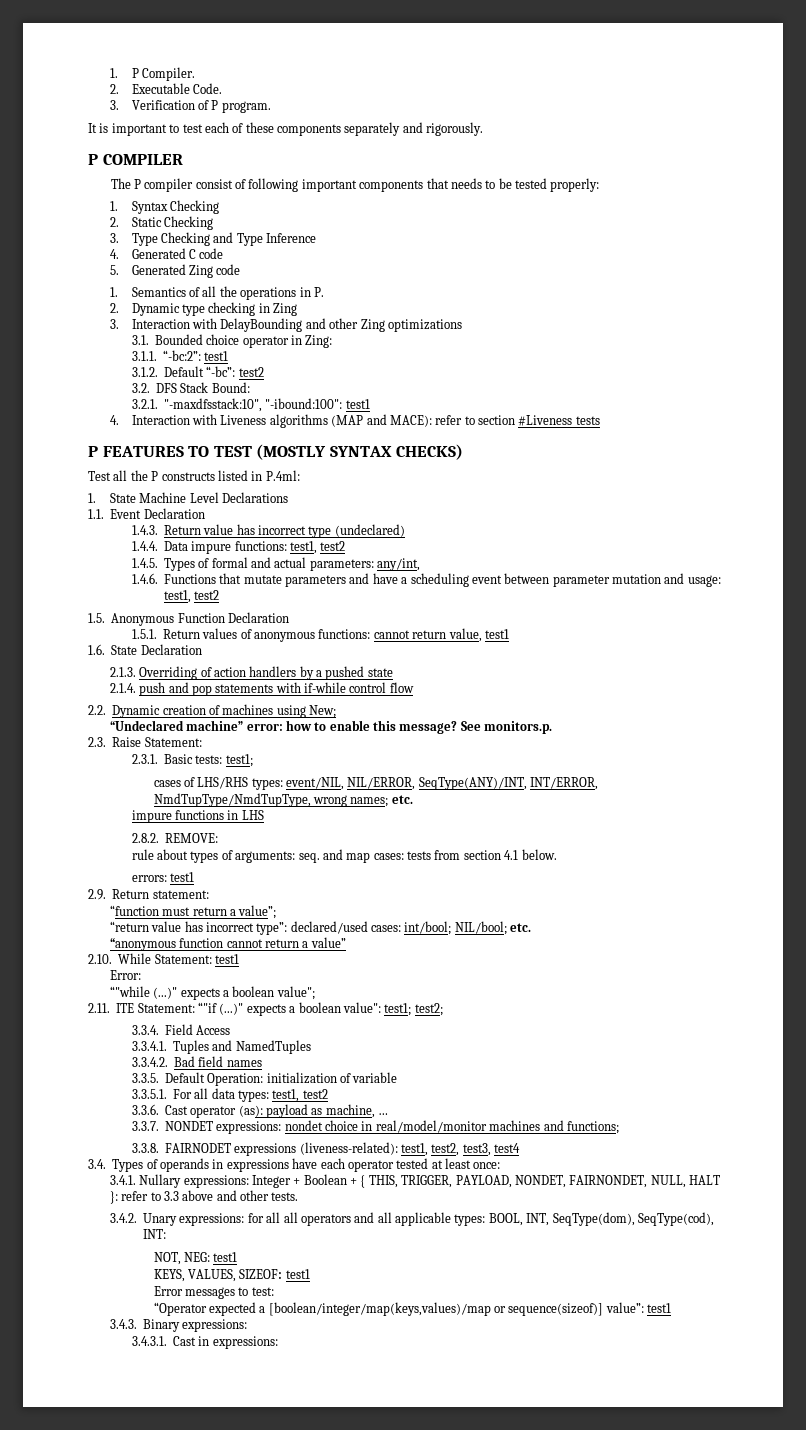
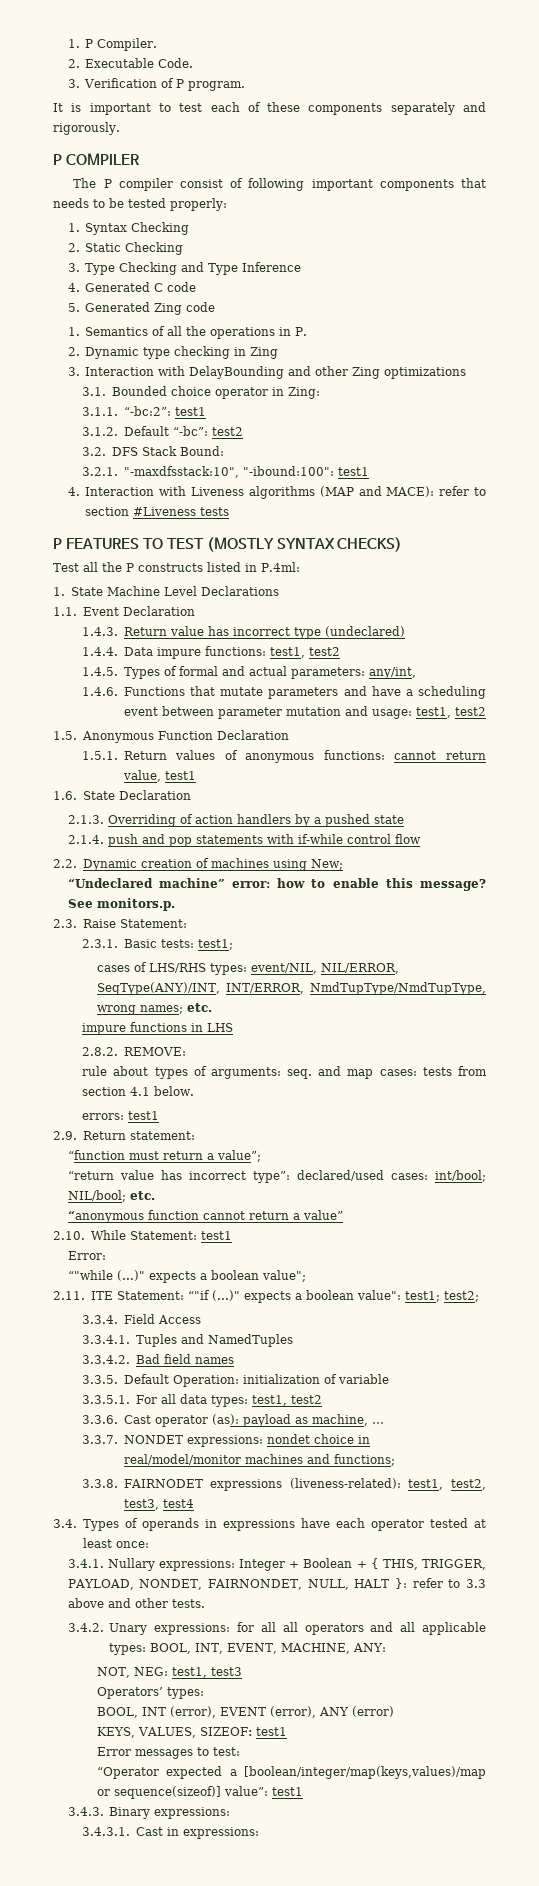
- 3.4.2. Unary expressions: for all all operators and all applicable types: BOOL, INT, SeqType(dom), SeqType(cod), INT:
+ 3.4.2. Unary expressions: for all all operators and all applicable types: BOOL, INT, EVENT, MACHINE, ANY:
- NOT, NEG: test1
+ NOT, NEG: test1, test3
+ Operators’ types:
+ BOOL, INT (error), EVENT (error), ANY (error)

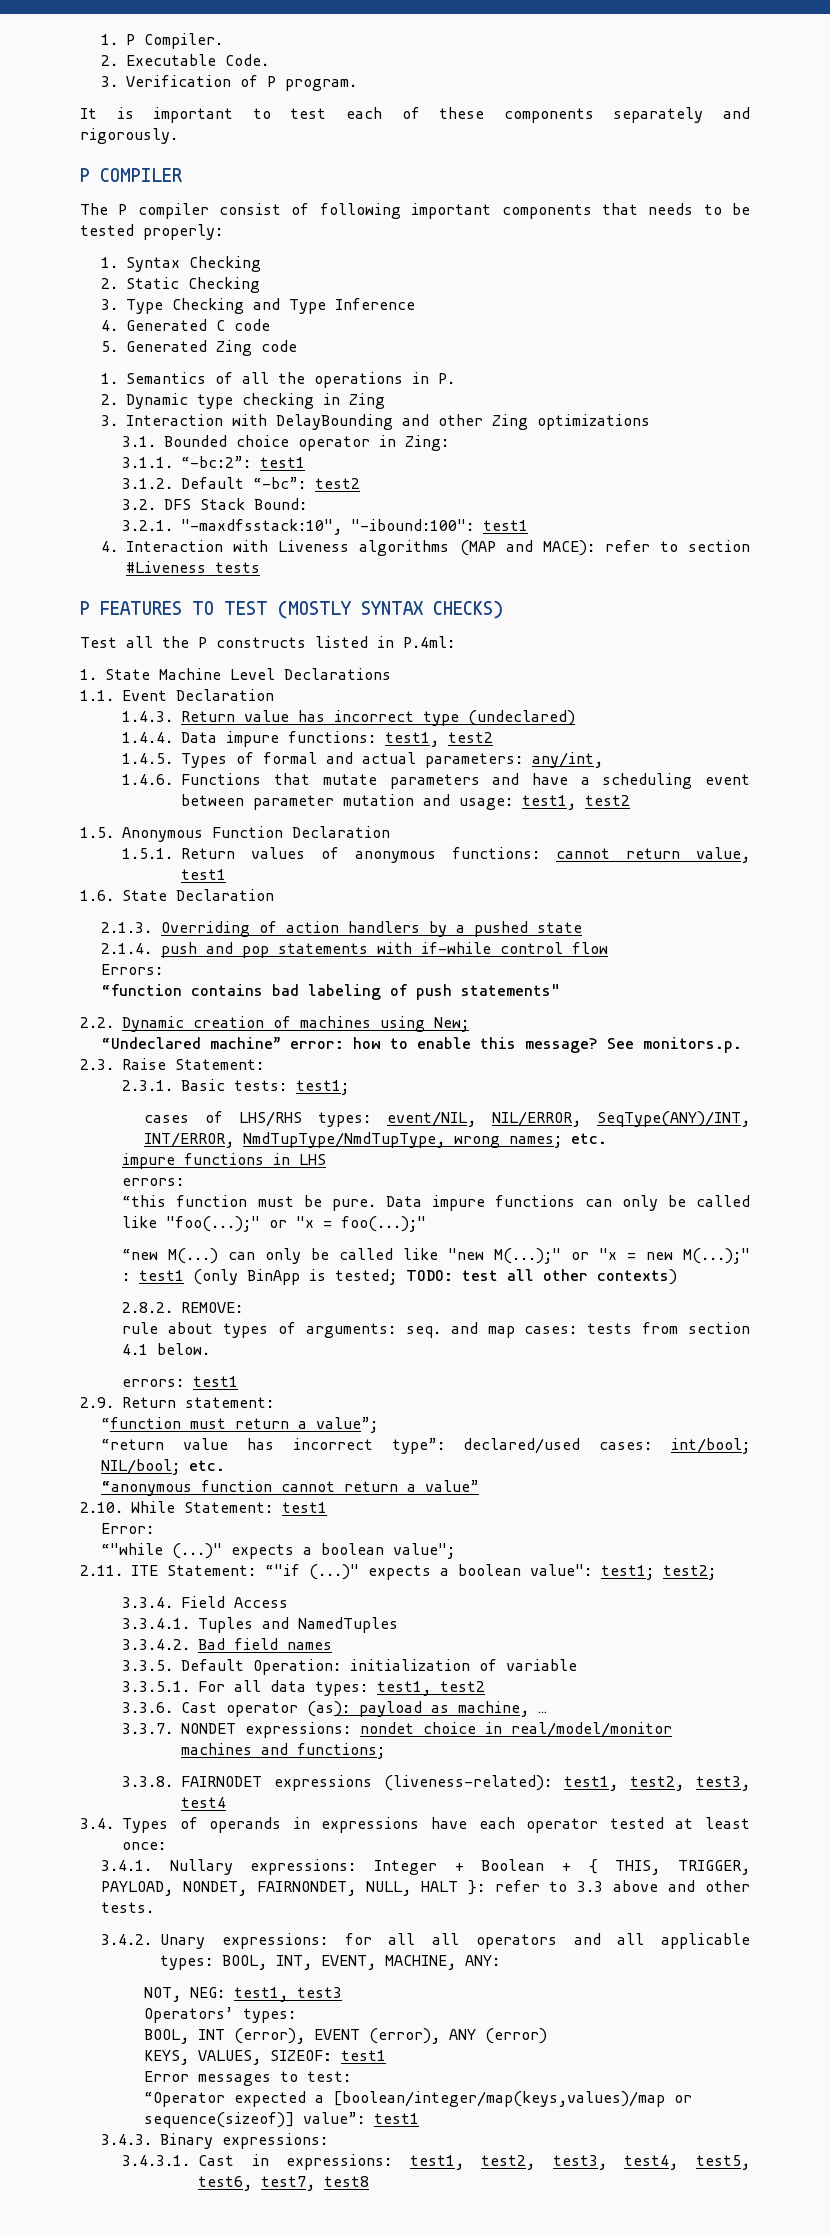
+ Errors:
+ “function contains bad labeling of push statements"
  impure functions in LHS
+ errors:
+ “this function must be pure. Data impure functions can only be called like "foo(...);" or "x = foo(...);"
+ “new M(...) can only be called like "new M(...);" or "x = new M(...);" : test1 (only BinApp is tested; TODO: test all other contexts)
- 3.4.3.1. Cast in expressions:
+ 3.4.3.1. Cast in expressions: test1, test2, test3, test4, test5, test6, test7, test8

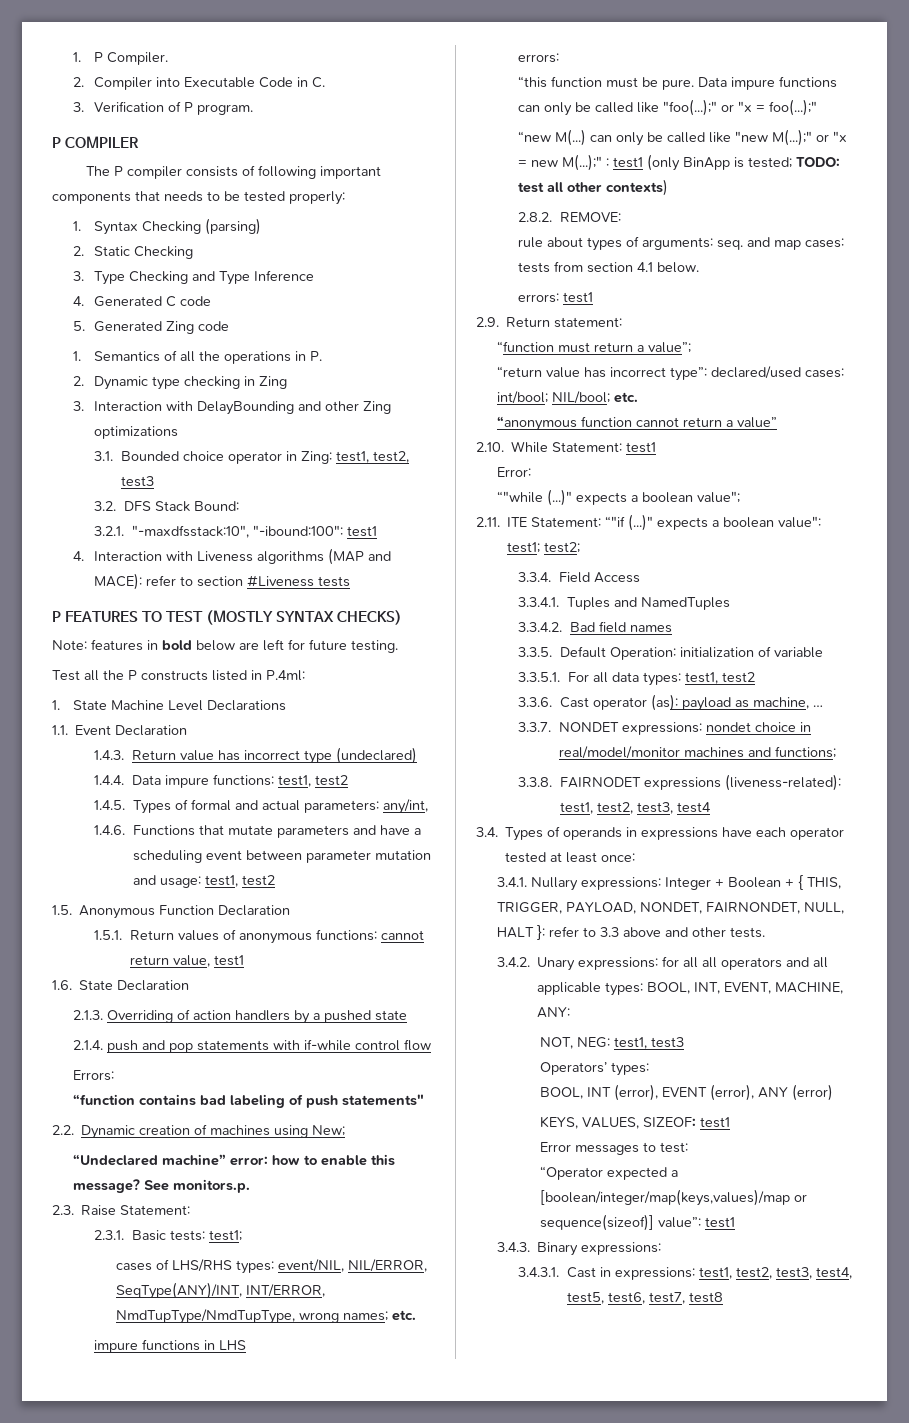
- 2. Executable Code.
+ 2. Compiler into Executable Code in C.
- It is important to test each of these components separately and rigorously.
- The P compiler consist of following important components that needs to be tested properly:
+ The P compiler consists of following important components that needs to be tested properly:
- 1. Syntax Checking
+ 1. Syntax Checking (parsing)
- 3.1. Bounded choice operator in Zing:
- 3.1.1. “-bc:2”: test1
- 3.1.2. Default “-bc”: test2
+ 3.1. Bounded choice operator in Zing: test1, test2, test3
+ Note: features in bold below are left for future testing.

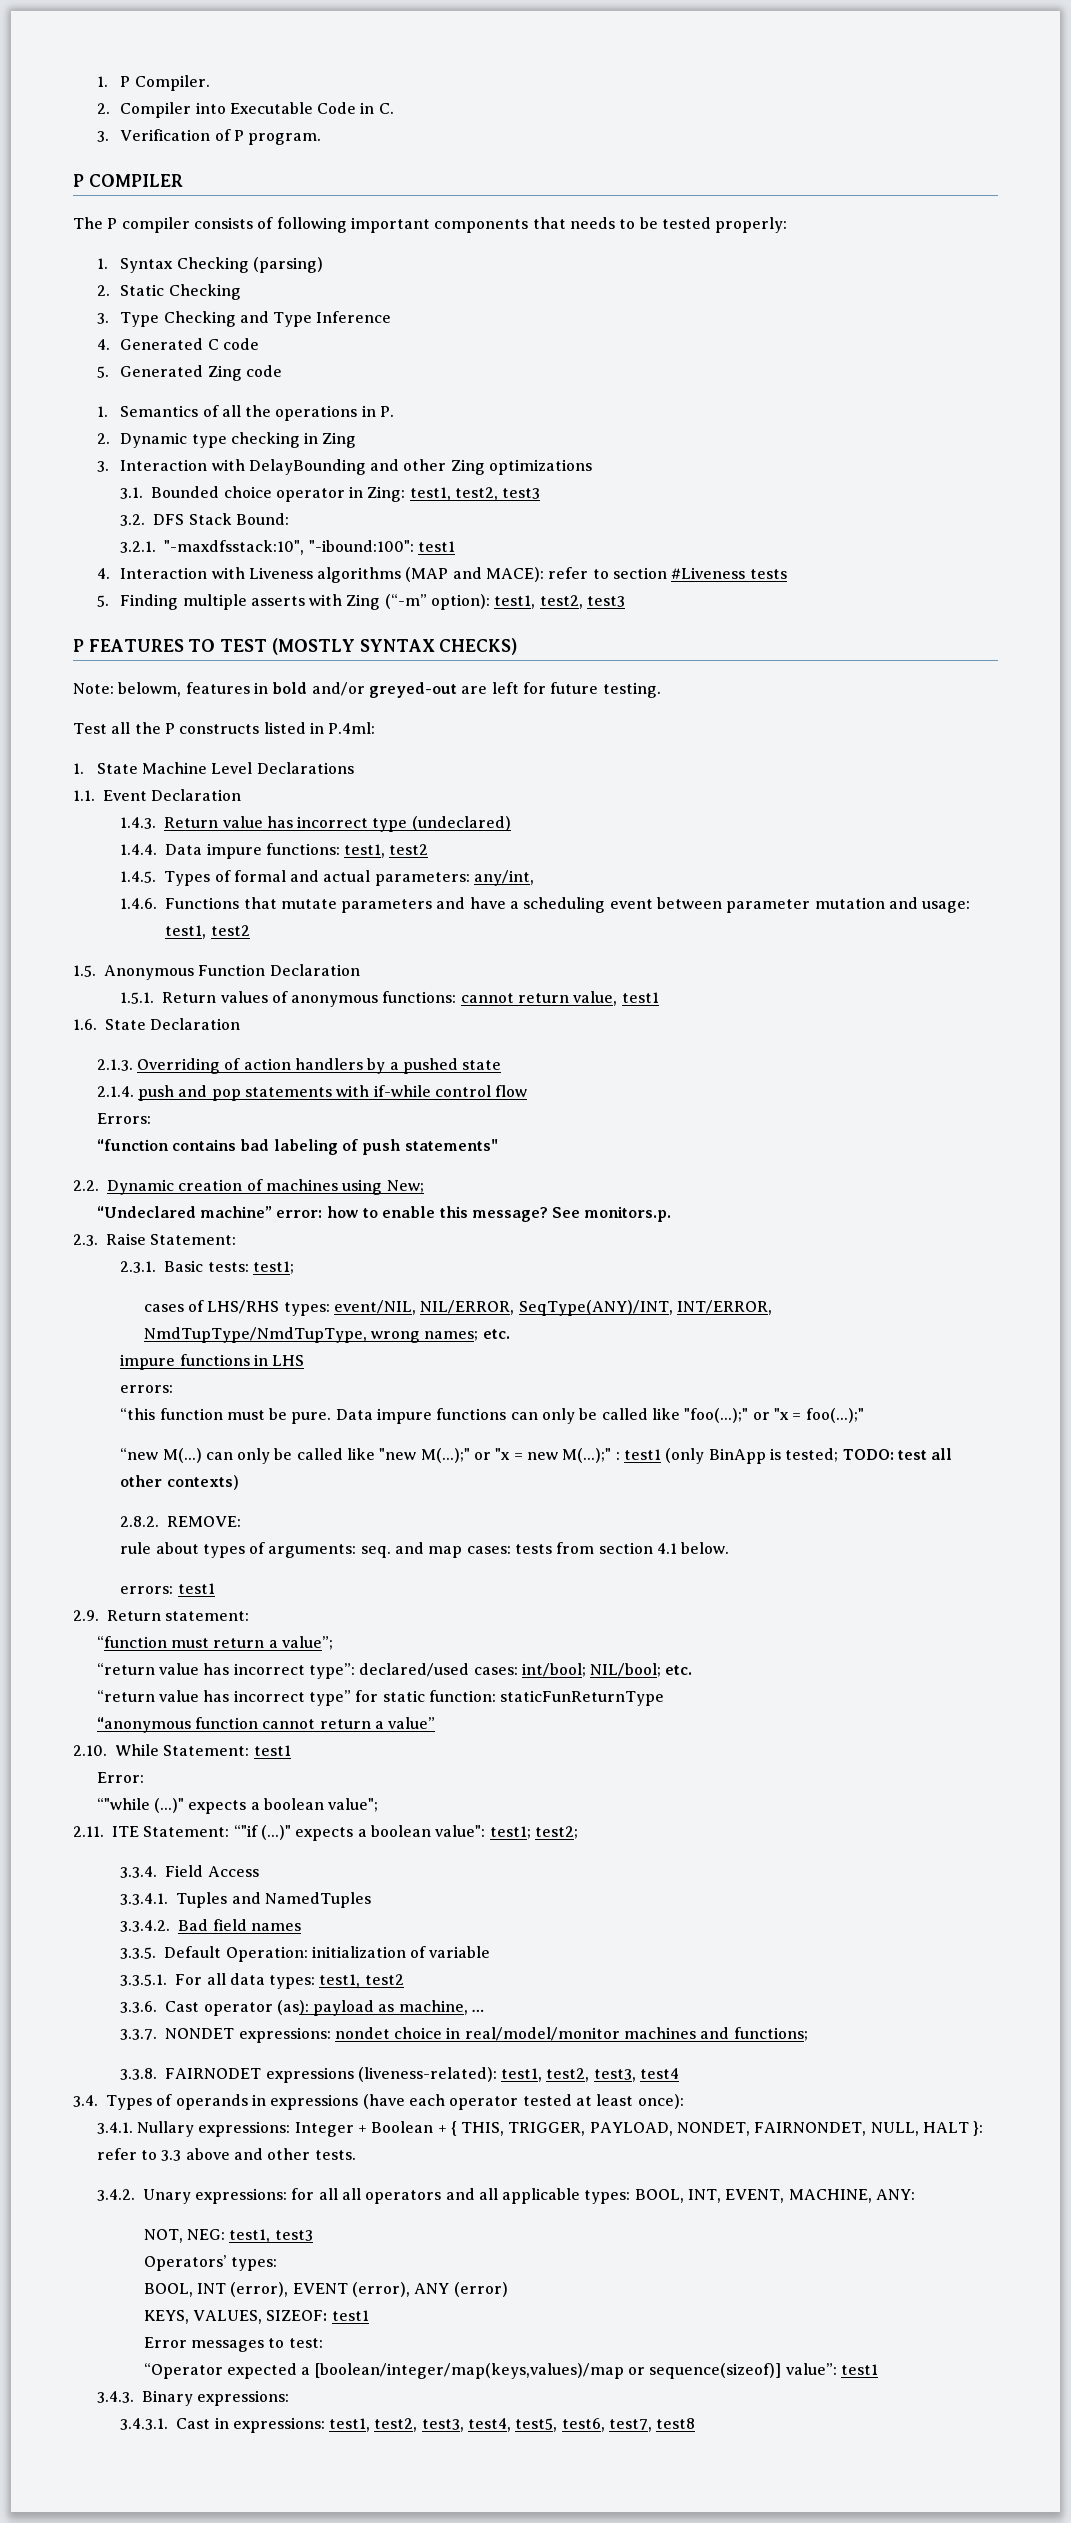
+ 5. Finding multiple asserts with Zing (“-m” option): test1, test2, test3
- Note: features in bold below are left for future testing.
+ Note: belowm, features in bold and/or greyed-out are left for future testing.
+ “return value has incorrect type” for static function: staticFunReturnType
- 3.4. Types of operands in expressions have each operator tested at least once:
+ 3.4. Types of operands in expressions (have each operator tested at least once):

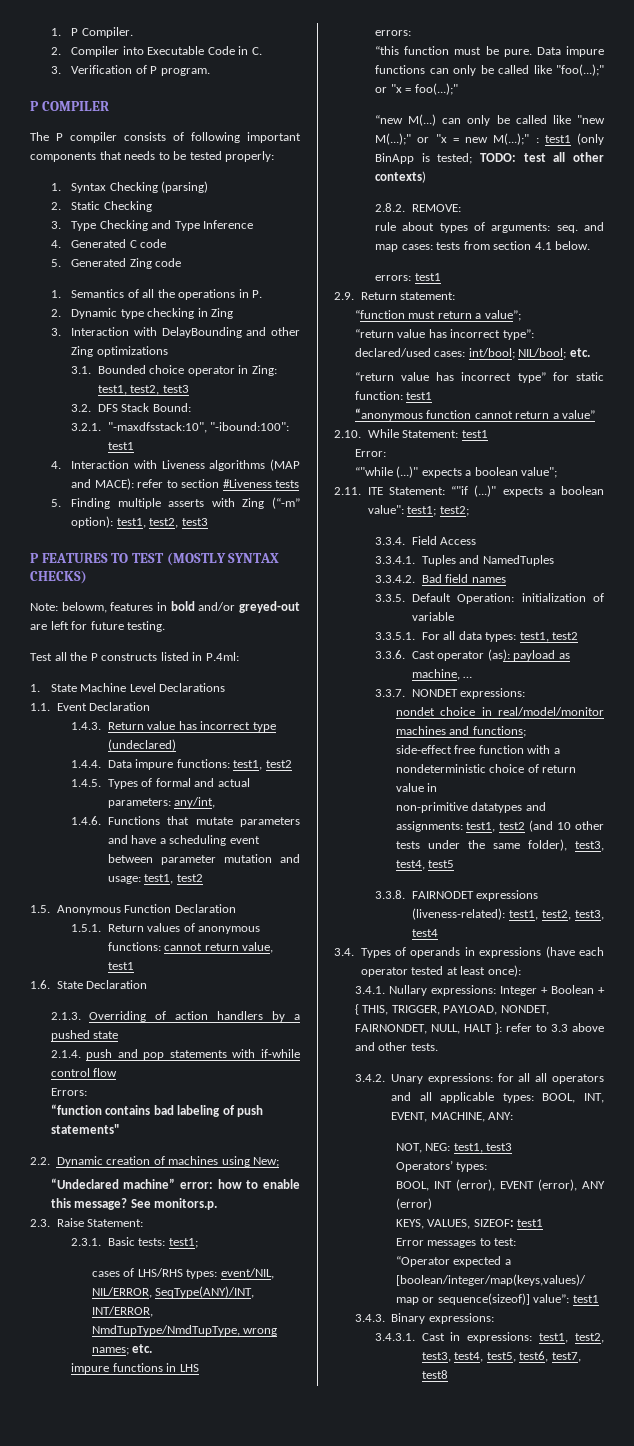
- “return value has incorrect type” for static function: staticFunReturnType
+ “return value has incorrect type” for static function: test1
- 3.3.7. NONDET expressions: nondet choice in real/model/monitor machines and functions;
+ 3.3.7. NONDET expressions:
+ nondet choice in real/model/monitor machines and functions;
+ side-effect free function with a nondeterministic choice of return value in
+ non-primitive datatypes and assignments: test1, test2 (and 10 other tests under the same folder), test3, test4, test5

